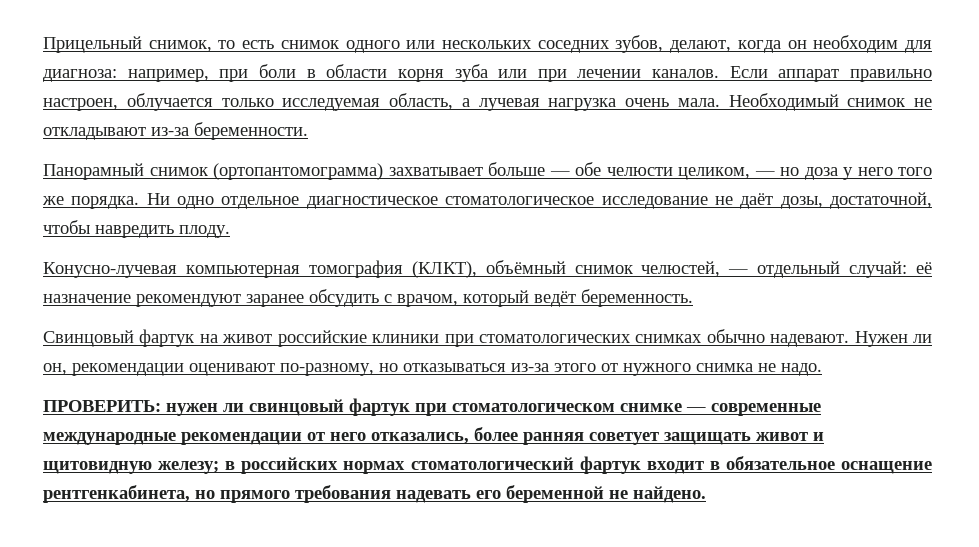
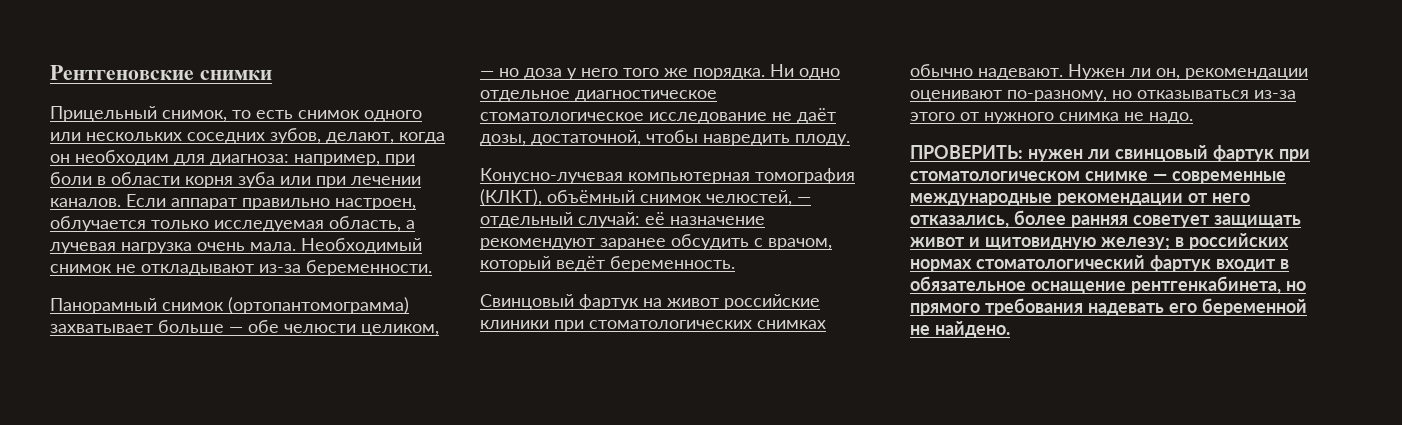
+ Рентгеновские снимки

